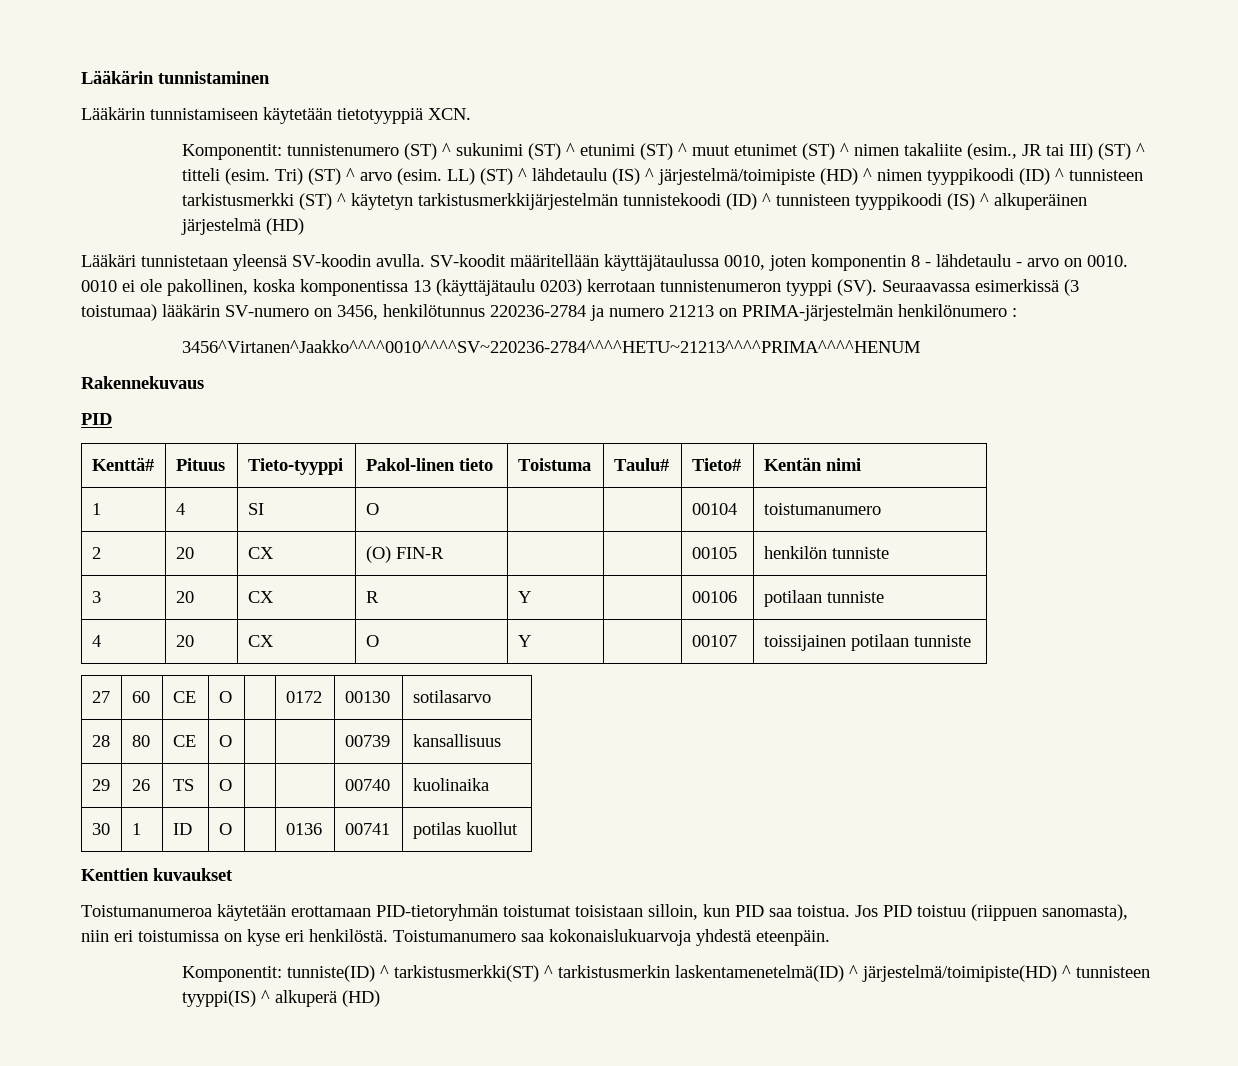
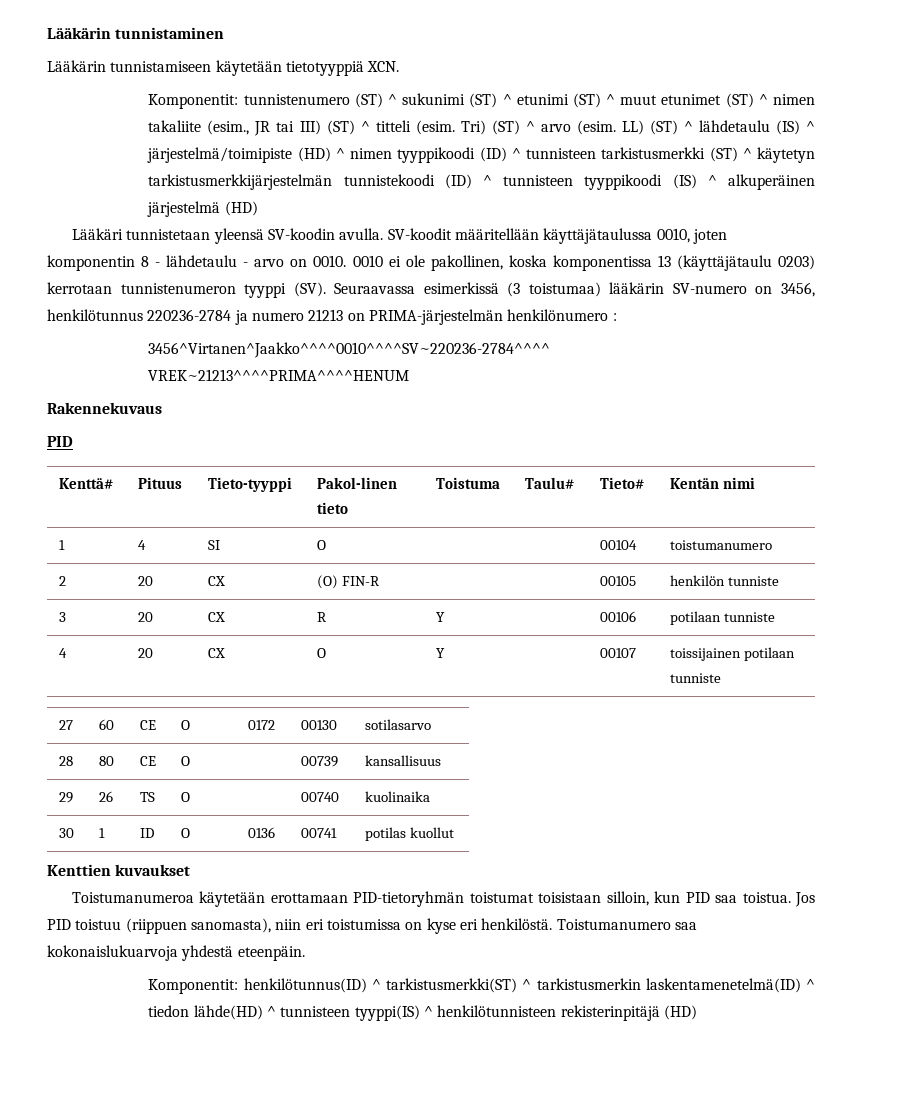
- 3456^Virtanen^Jaakko^^^^0010^^^^SV~220236-2784^^^^HETU~21213^^^^PRIMA^^^^HENUM
+ 3456^Virtanen^Jaakko^^^^0010^^^^SV~220236-2784^^^^ VREK~21213^^^^PRIMA^^^^HENUM
- Komponentit: tunniste(ID) ^ tarkistusmerkki(ST) ^ tarkistusmerkin laskentamenetelmä(ID) ^ järjestelmä/toimipiste(HD) ^ tunnisteen tyyppi(IS) ^ alkuperä (HD)
+ Komponentit: henkilötunnus(ID) ^ tarkistusmerkki(ST) ^ tarkistusmerkin laskentamenetelmä(ID) ^ tiedon lähde(HD) ^ tunnisteen tyyppi(IS) ^ henkilötunnisteen rekisterinpitäjä (HD)

